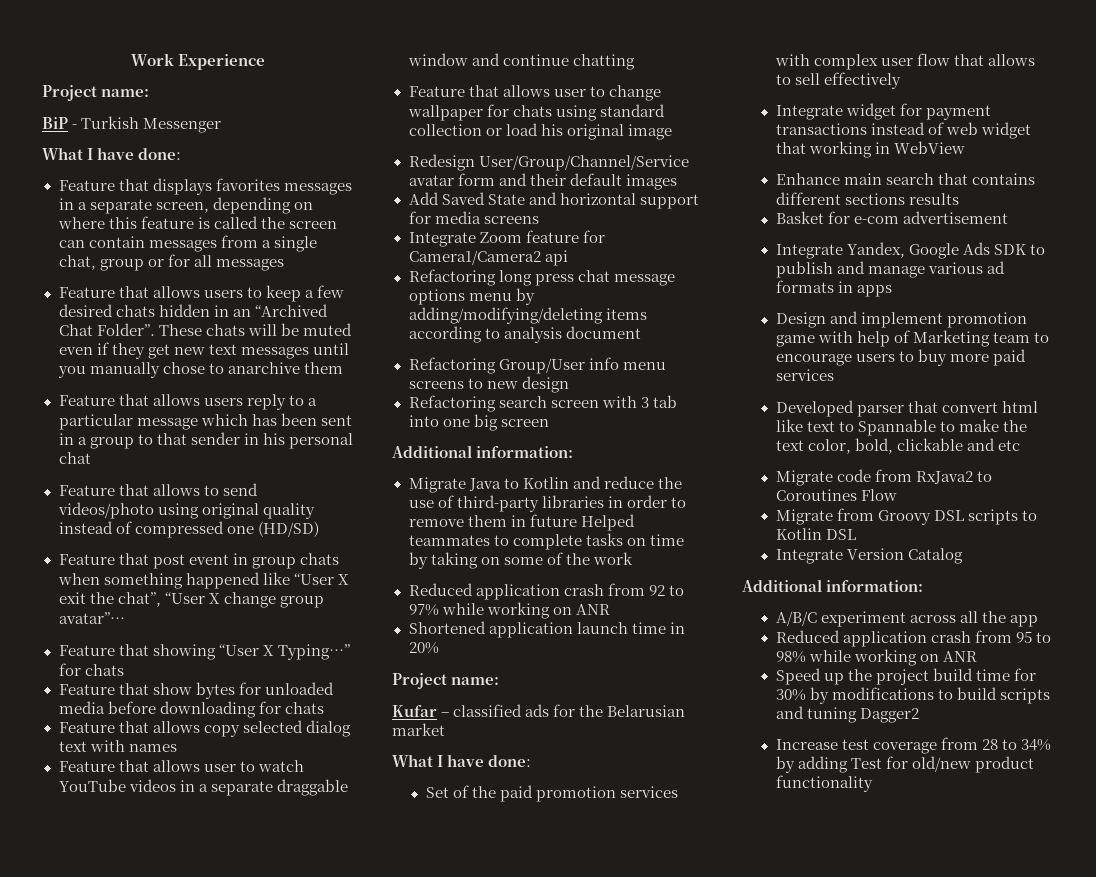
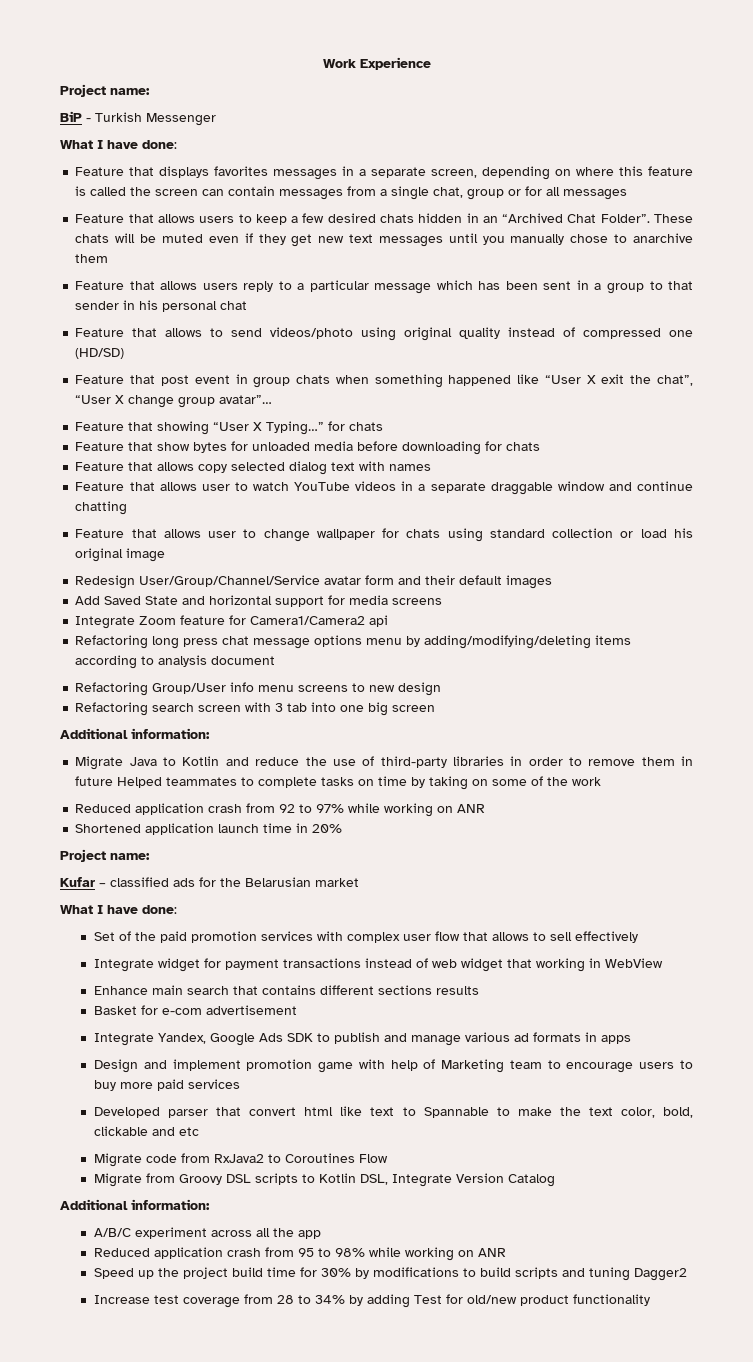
- Migrate from Groovy DSL scripts to Kotlin DSL
- Integrate Version Catalog
+ Migrate from Groovy DSL scripts to Kotlin DSL, Integrate Version Catalog

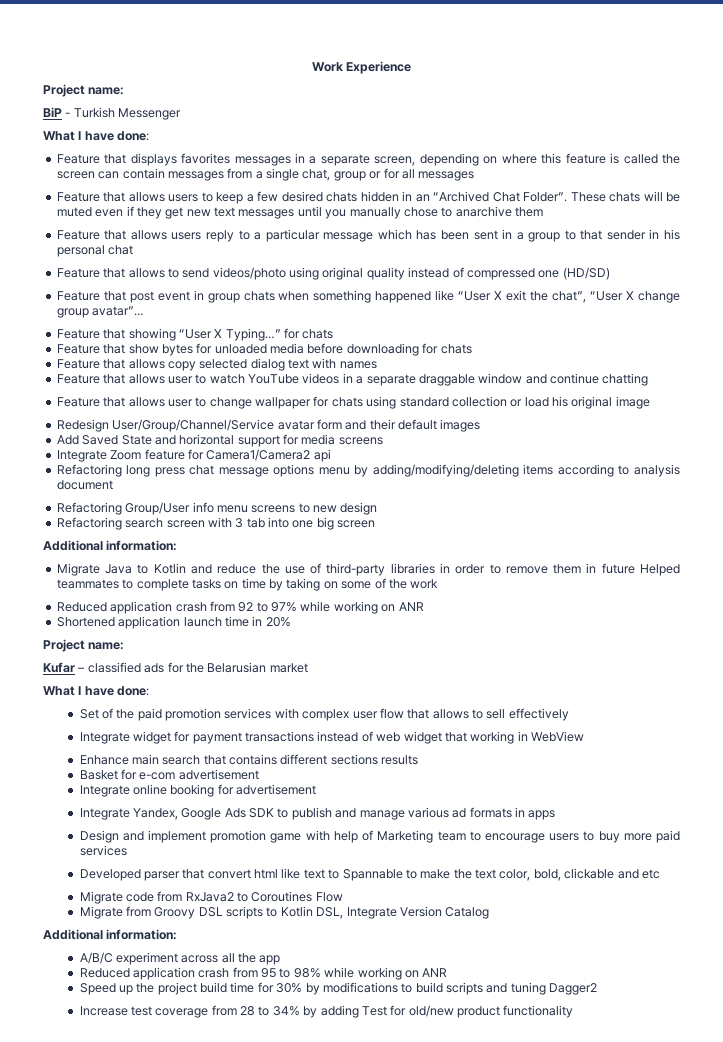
+ Integrate online booking for advertisement

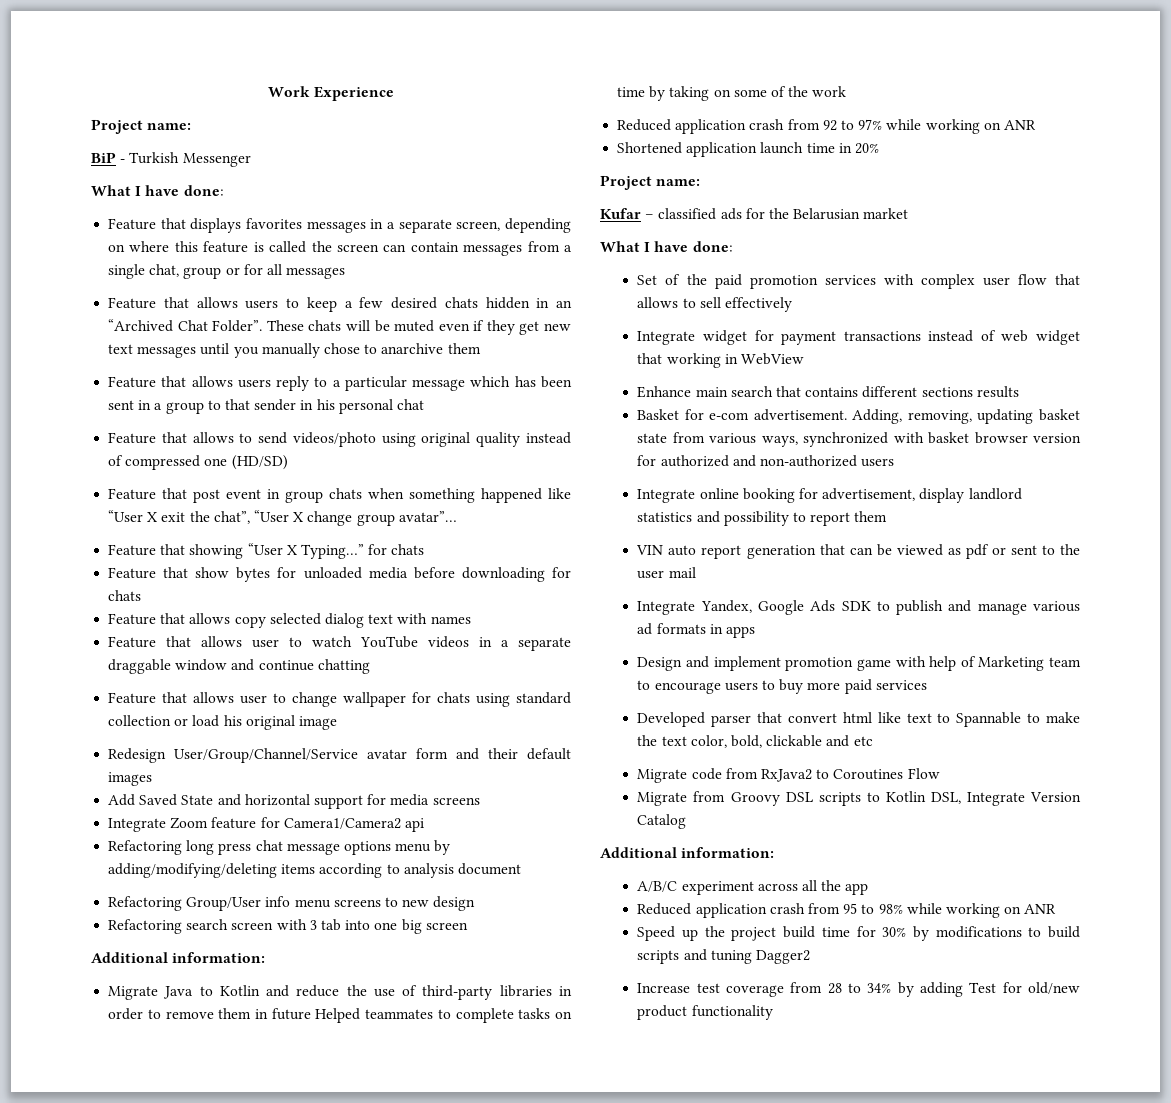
- Basket for e-com advertisement
- Integrate online booking for advertisement
+ Basket for e-com advertisement. Adding, removing, updating basket state from various ways, synchronized with basket browser version for authorized and non-authorized users
+ Integrate online booking for advertisement, display landlord statistics and possibility to report them
+ VIN auto report generation that can be viewed as pdf or sent to the user mail

